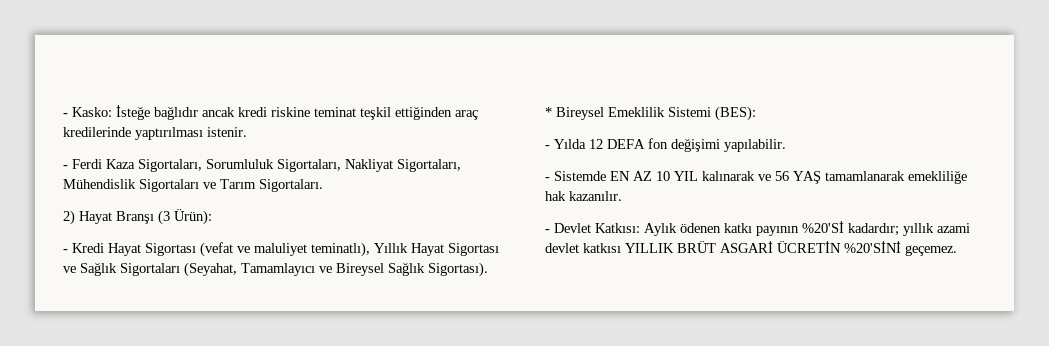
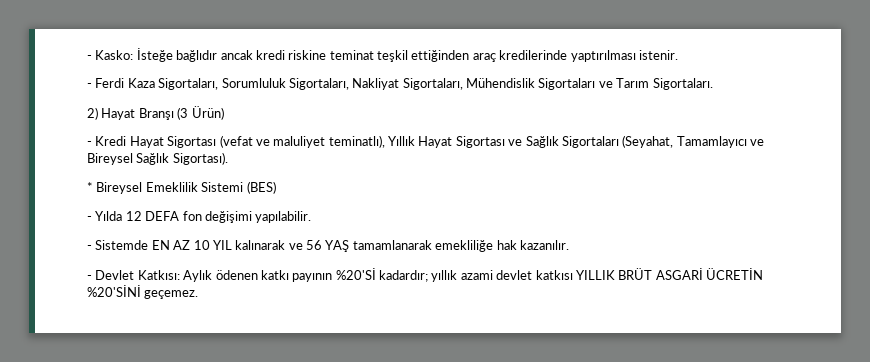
- 2) Hayat Branşı (3 Ürün):
+ 2) Hayat Branşı (3 Ürün)
- * Bireysel Emeklilik Sistemi (BES):
+ * Bireysel Emeklilik Sistemi (BES)

